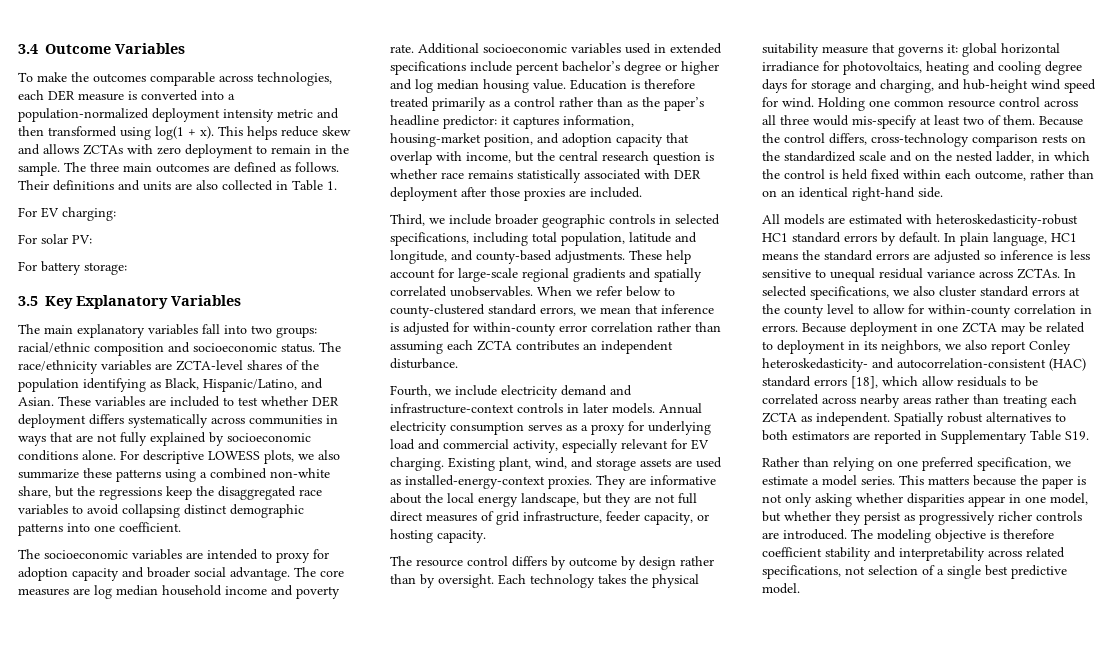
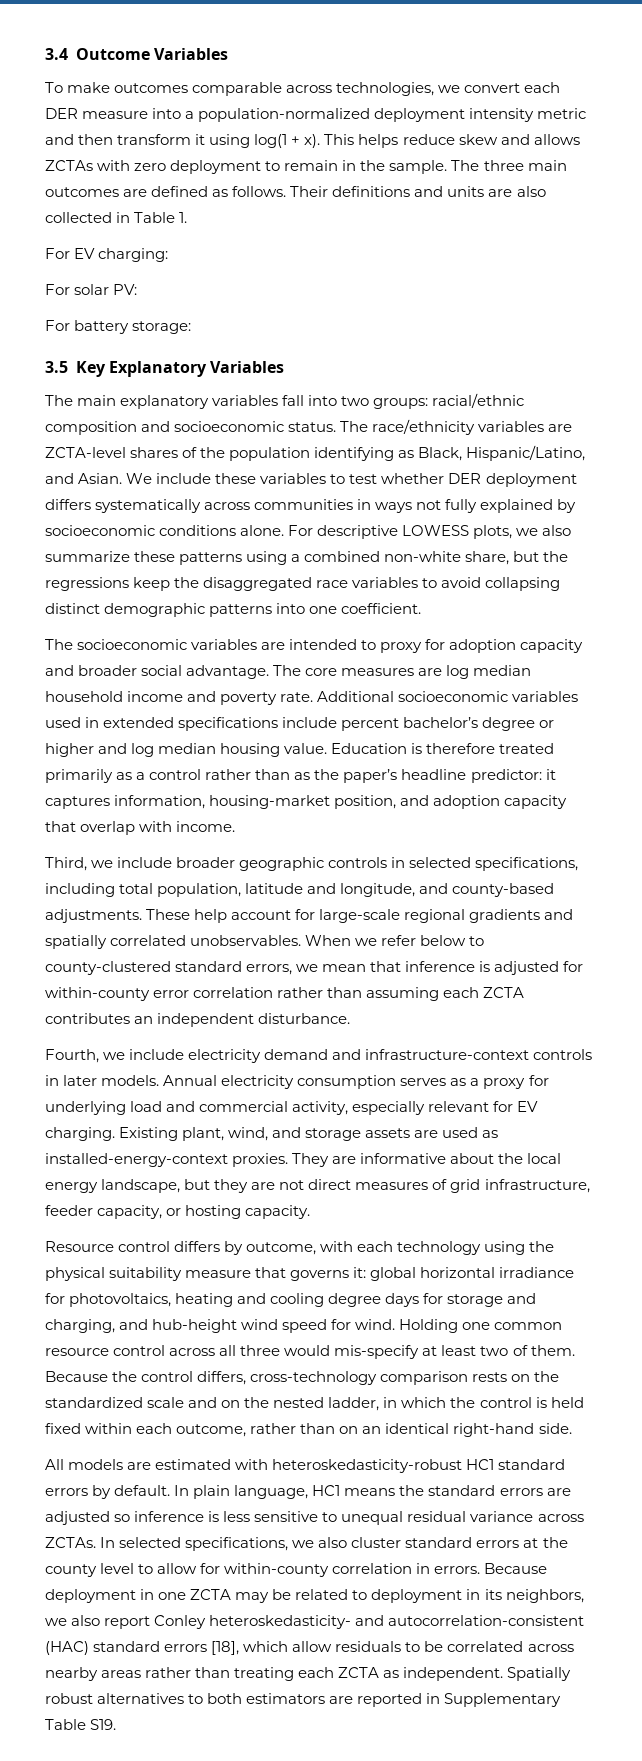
- To make the outcomes comparable across technologies, each DER measure is converted into a population-normalized deployment intensity metric and then transformed using log(1 + x).
+ To make outcomes comparable across technologies, we convert each DER measure into a population-normalized deployment intensity metric and then transform it using log(1 + x).
- These variables are included to test whether DER deployment differs systematically across communities in ways that are not fully explained by socioeconomic conditions alone.
+ We include these variables to test whether DER deployment differs systematically across communities in ways not fully explained by socioeconomic conditions alone.
- Education is therefore treated primarily as a control rather than as the paper’s headline predictor: it captures information, housing-market position, and adoption capacity that overlap with income, but the central research question is whether race remains statistically associated with DER deployment after those proxies are included.
+ Education is therefore treated primarily as a control rather than as the paper’s headline predictor: it captures information, housing-market position, and adoption capacity that overlap with income.
- They are informative about the local energy landscape, but they are not full direct measures of grid infrastructure, feeder capacity, or hosting capacity.
+ They are informative about the local energy landscape, but they are not direct measures of grid infrastructure, feeder capacity, or hosting capacity.
- The resource control differs by outcome by design rather than by oversight. Each technology takes the physical suitability measure that governs it: global horizontal irradiance for photovoltaics, heating and cooling degree days for storage and charging, and hub-height wind speed for wind.
+ Resource control differs by outcome, with each technology using the physical suitability measure that governs it: global horizontal irradiance for photovoltaics, heating and cooling degree days for storage and charging, and hub-height wind speed for wind.
- Rather than relying on one preferred specification, we estimate a model series. This matters because the paper is not only asking whether disparities appear in one model, but whether they persist as progressively richer controls are introduced. The modeling objective is therefore coefficient stability and interpretability across related specifications, not selection of a single best predictive model.

